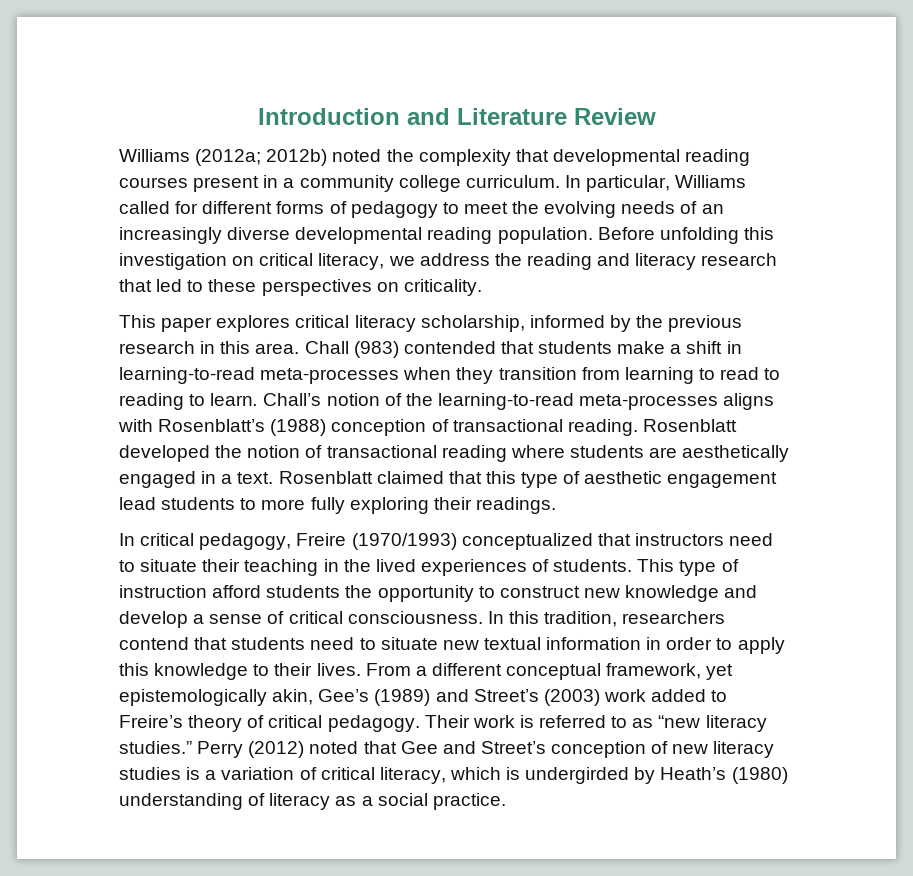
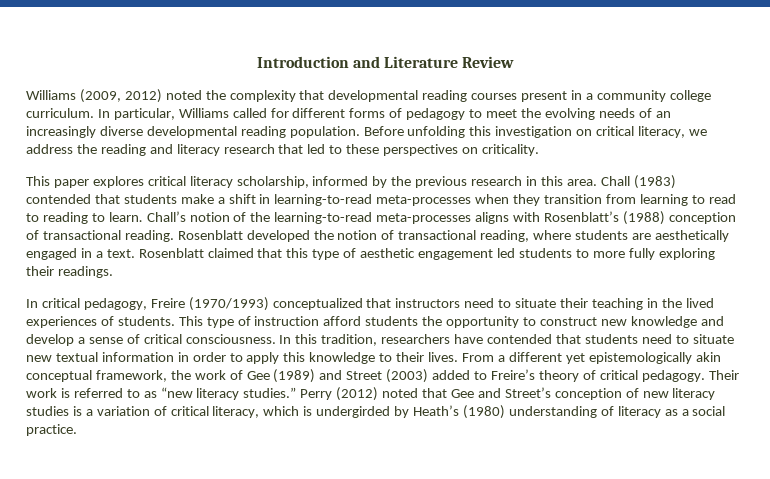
- Williams (2012a; 2012b) noted the complexity that developmental reading courses present in a community college curriculum.
+ Williams (2009, 2012) noted the complexity that developmental reading courses present in a community college curriculum.
- Chall (983) contended that students make a shift in learning-to-read meta-processes when they transition from learning to read to reading to learn.
+ Chall (1983) contended that students make a shift in learning-to-read meta-processes when they transition from learning to read to reading to learn.
- Rosenblatt developed the notion of transactional reading where students are aesthetically engaged in a text.
+ Rosenblatt developed the notion of transactional reading, where students are aesthetically engaged in a text.
- Rosenblatt claimed that this type of aesthetic engagement lead students to more fully exploring their readings.
+ Rosenblatt claimed that this type of aesthetic engagement led students to more fully exploring their readings.
- In this tradition, researchers contend that students need to situate new textual information in order to apply this knowledge to their lives.
+ In this tradition, researchers have contended that students need to situate new textual information in order to apply this knowledge to their lives.
- From a different conceptual framework, yet epistemologically akin, Gee’s (1989) and Street’s (2003) work added to Freire’s theory of critical pedagogy.
+ From a different yet epistemologically akin conceptual framework, the work of Gee (1989) and Street (2003) added to Freire’s theory of critical pedagogy.

